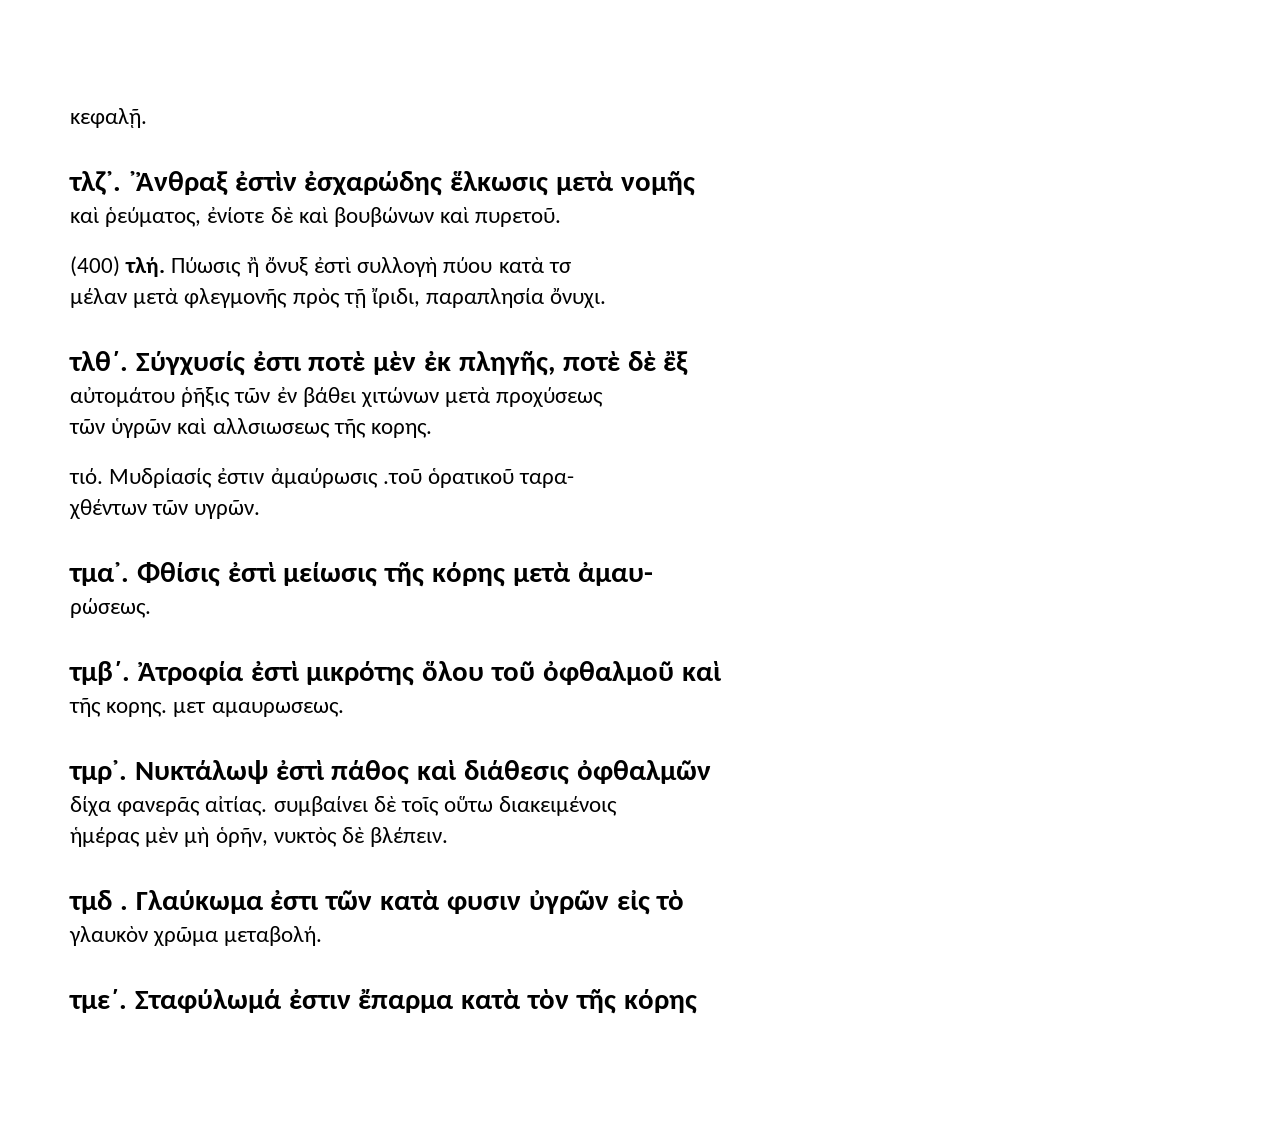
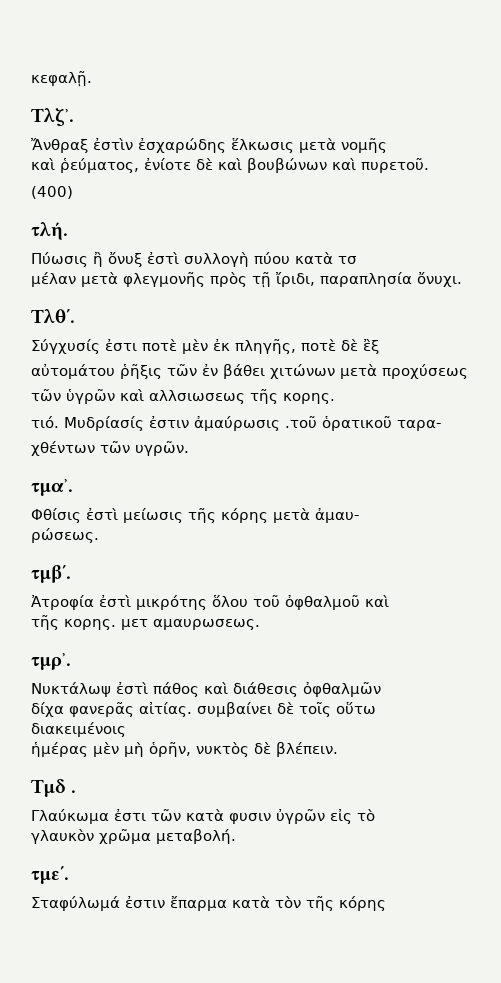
- τλζ᾽. ᾽Ἀνθραξ ἐστὶν ἐσχαρώδης ἕλκωσις μετὰ νομῆς
+ Τλζ᾽.
+ Ἄνθραξ ἐστὶν ἐσχαρώδης ἕλκωσις μετὰ νομῆς
- (400) τλή. Πύωσις ἢ ὄνυξ ἐστὶ συλλογὴ πύου κατὰ τσ
+ (400)
+ τλή.
+ Πύωσις ἢ ὄνυξ ἐστὶ συλλογὴ πύου κατὰ τσ
- τλθ΄. Σύγχυσίς ἐστι ποτὲ μὲν ἐκ πληγῆς, ποτὲ δὲ ἒξ
+ Τλθ΄.
+ Σύγχυσίς ἐστι ποτὲ μὲν ἐκ πληγῆς, ποτὲ δὲ ἒξ
- τμα᾽. Φθίσις ἐστὶ μείωσις τῆς κόρης μετὰ ἀμαυ-
+ τμα᾽.
+ Φθίσις ἐστὶ μείωσις τῆς κόρης μετὰ ἀμαυ-
- τμβ΄. Ἀτροφία ἐστὶ μικρότης ὅλου τοῦ ὀφθαλμοῦ καὶ
+ τμβ΄.
+ Ἀτροφία ἐστὶ μικρότης ὅλου τοῦ ὀφθαλμοῦ καὶ
- τμρ᾽. Νυκτάλωψ ἐστὶ πάθος καὶ διάθεσις ὀφθαλμῶν
+ τμρ᾽.
+ Νυκτάλωψ ἐστὶ πάθος καὶ διάθεσις ὀφθαλμῶν
- τμδ . Γλαύκωμα ἐστι τῶν κατὰ φυσιν ὐγρῶν εἰς τὸ
+ Τμδ .
+ Γλαύκωμα ἐστι τῶν κατὰ φυσιν ὐγρῶν εἰς τὸ
- τμε΄. Σταφύλωμά ἐστιν ἔπαρμα κατὰ τὸν τῆς κόρης
+ τμε΄.
+ Σταφύλωμά ἐστιν ἔπαρμα κατὰ τὸν τῆς κόρης

